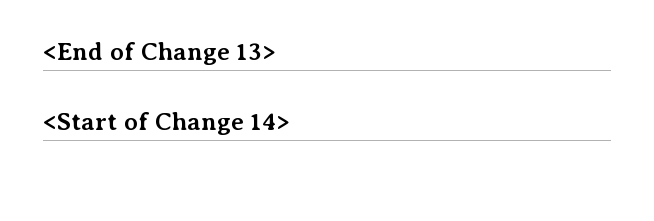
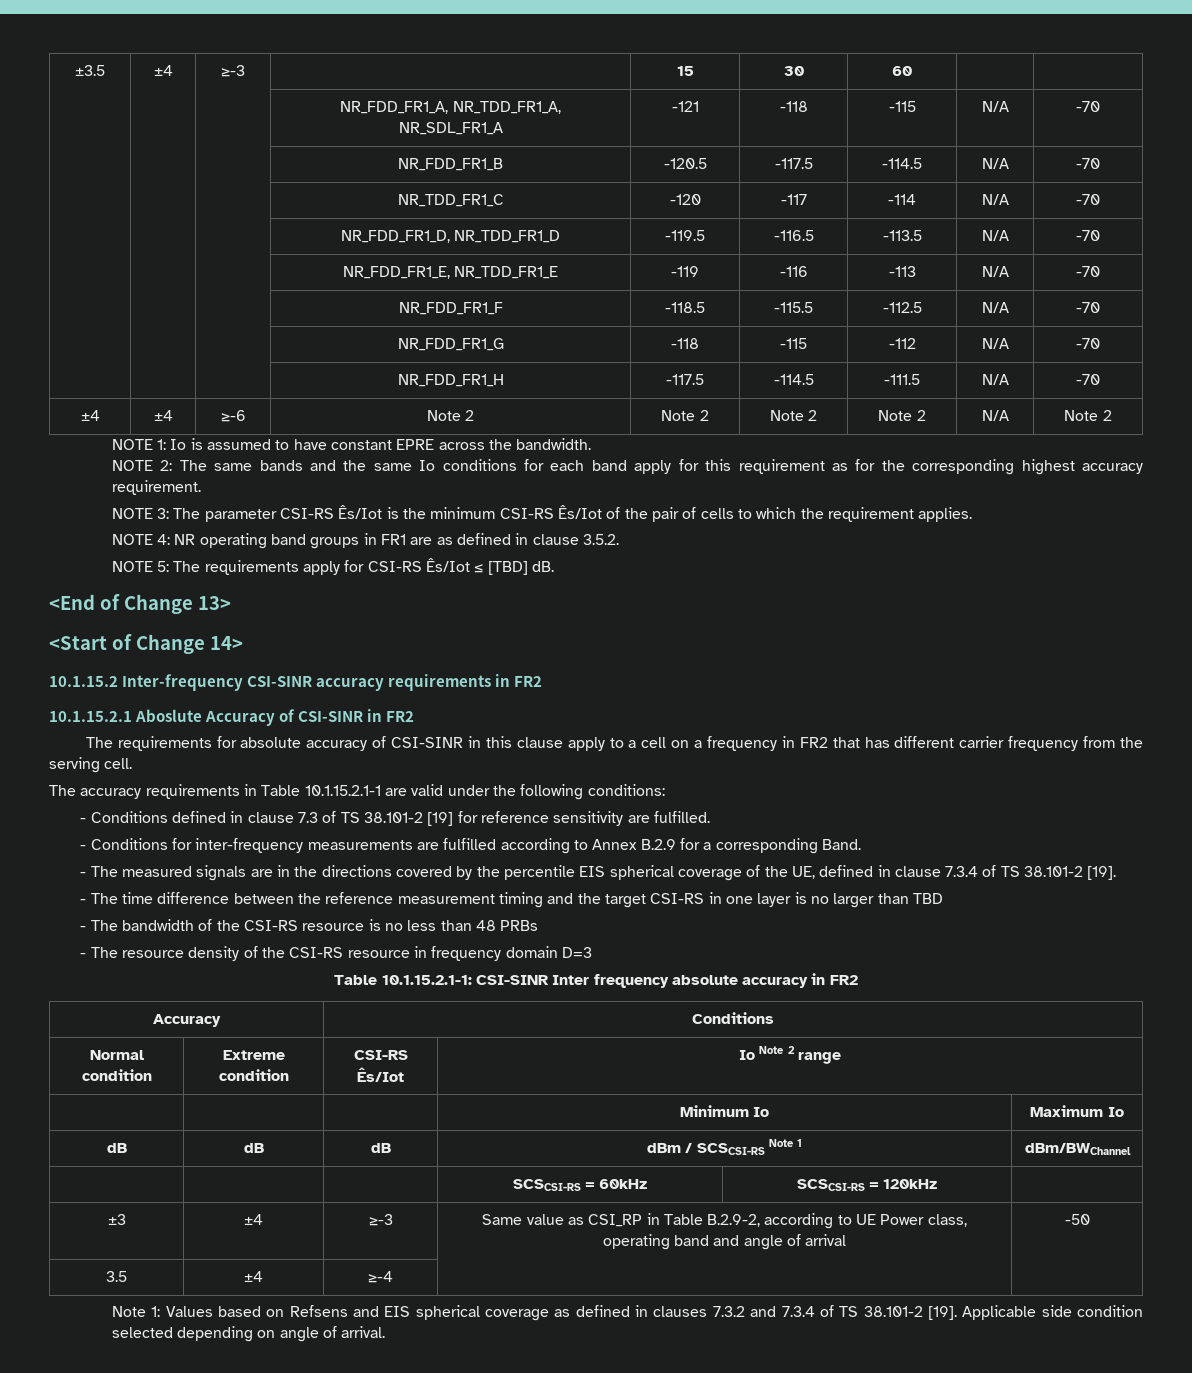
+ ±3.5 | ±4 | ≥-3 | | 15 | 30 | 60 | |
+ | | | NR_FDD_FR1_A, NR_TDD_FR1_A,
+ NR_SDL_FR1_A | -121 | -118 | -115 | N/A | -70
+ | | | NR_FDD_FR1_B | -120.5 | -117.5 | -114.5 | N/A | -70
+ | | | NR_TDD_FR1_C | -120 | -117 | -114 | N/A | -70
+ | | | NR_FDD_FR1_D, NR_TDD_FR1_D | -119.5 | -116.5 | -113.5 | N/A | -70
+ | | | NR_FDD_FR1_E, NR_TDD_FR1_E | -119 | -116 | -113 | N/A | -70
+ | | | NR_FDD_FR1_F | -118.5 | -115.5 | -112.5 | N/A | -70
+ | | | NR_FDD_FR1_G | -118 | -115 | -112 | N/A | -70
+ | | | NR_FDD_FR1_H | -117.5 | -114.5 | -111.5 | N/A | -70
+ ±4 | ±4 | ≥-6 | Note 2 | Note 2 | Note 2 | Note 2 | N/A | Note 2
+ NOTE 1: Io is assumed to have constant EPRE across the bandwidth.
+ NOTE 2: The same bands and the same Io conditions for each band apply for this requirement as for the corresponding highest accuracy requirement.
+ NOTE 3: The parameter CSI-RS Ês/Iot is the minimum CSI-RS Ês/Iot of the pair of cells to which the requirement applies.
+ NOTE 4: NR operating band groups in FR1 are as defined in clause 3.5.2.
+ NOTE 5: The requirements apply for CSI-RS Ês/Iot ≤ [TBD] dB.
+ 10.1.15.2 Inter-frequency CSI-SINR accuracy requirements in FR2
+ 10.1.15.2.1 Aboslute Accuracy of CSI-SINR in FR2
+ The requirements for absolute accuracy of CSI-SINR in this clause apply to a cell on a frequency in FR2 that has different carrier frequency from the serving cell.
+ The accuracy requirements in Table 10.1.15.2.1-1 are valid under the following conditions:
+ - Conditions defined in clause 7.3 of TS 38.101-2 [19] for reference sensitivity are fulfilled.
+ - Conditions for inter-frequency measurements are fulfilled according to Annex B.2.9 for a corresponding Band.
+ - The measured signals are in the directions covered by the percentile EIS spherical coverage of the UE, defined in clause 7.3.4 of TS 38.101-2 [19].
+ - The time difference between the reference measurement timing and the target CSI-RS in one layer is no larger than TBD
+ - The bandwidth of the CSI-RS resource is no less than 48 PRBs
+ - The resource density of the CSI-RS resource in frequency domain D=3
+ Table 10.1.15.2.1-1: CSI-SINR Inter frequency absolute accuracy in FR2
+ Accuracy | Conditions
+ Normal condition | Extreme condition | CSI-RS Ês/Iot | Io Note 2 range
+ | | | Minimum Io | Maximum Io
+ dB | dB | dB | dBm / SCSCSI-RS Note 1 | dBm/BWChannel
+ | | | SCSCSI-RS = 60kHz | SCSCSI-RS = 120kHz |
+ ±3 | ±4 | ≥-3 | Same value as CSI_RP in Table B.2.9-2, according to UE Power class, operating band and angle of arrival | -50
+ 3.5 | ±4 | ≥-4 | |
+ Note 1: Values based on Refsens and EIS spherical coverage as defined in clauses 7.3.2 and 7.3.4 of TS 38.101-2 [19]. Applicable side condition selected depending on angle of arrival.

